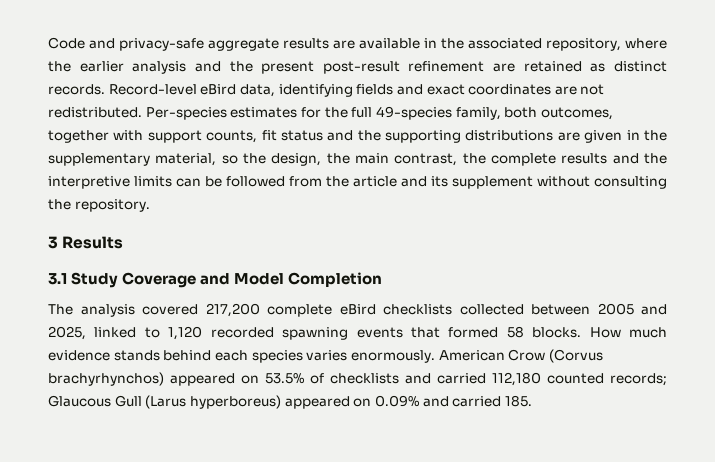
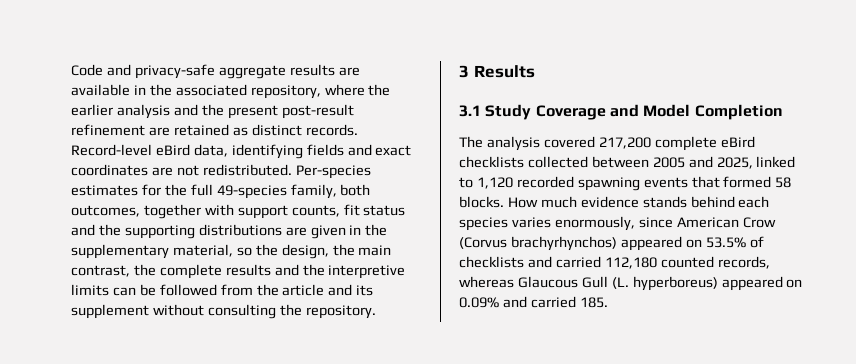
- How much evidence stands behind each species varies enormously. American Crow (Corvus brachyrhynchos) appeared on 53.5% of checklists and carried 112,180 counted records; Glaucous Gull (Larus hyperboreus) appeared on 0.09% and carried 185.
+ How much evidence stands behind each species varies enormously, since American Crow (Corvus brachyrhynchos) appeared on 53.5% of checklists and carried 112,180 counted records, whereas Glaucous Gull (L. hyperboreus) appeared on 0.09% and carried 185.

